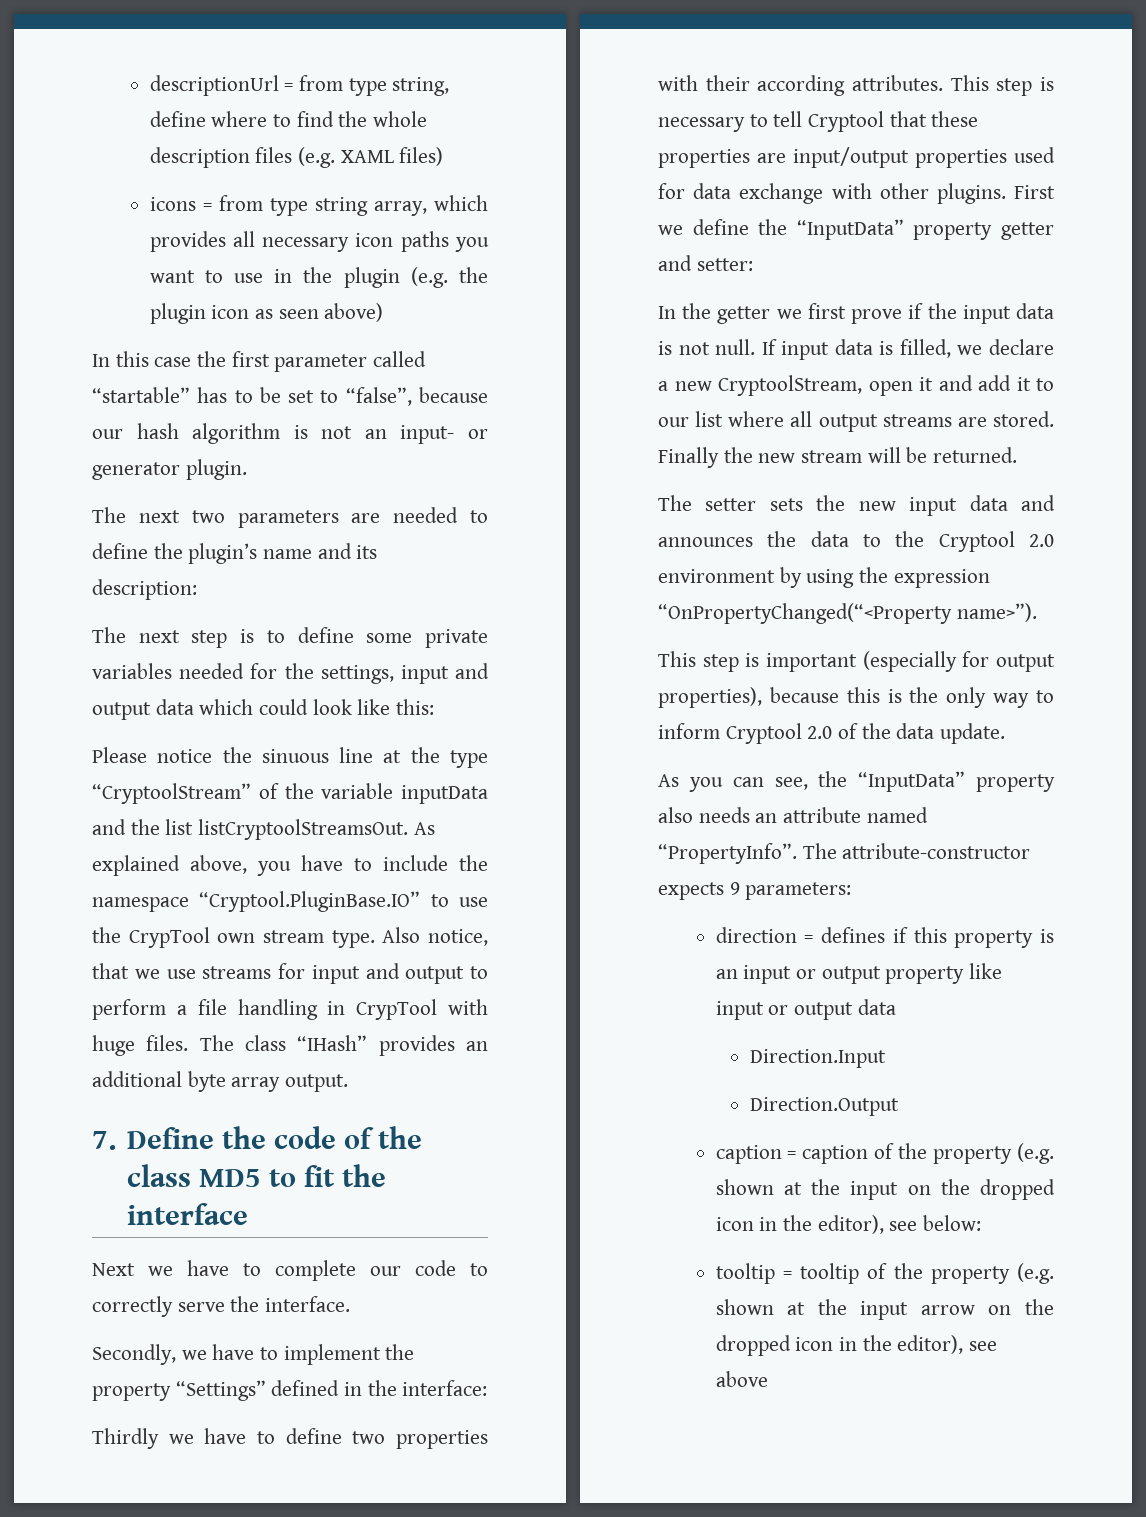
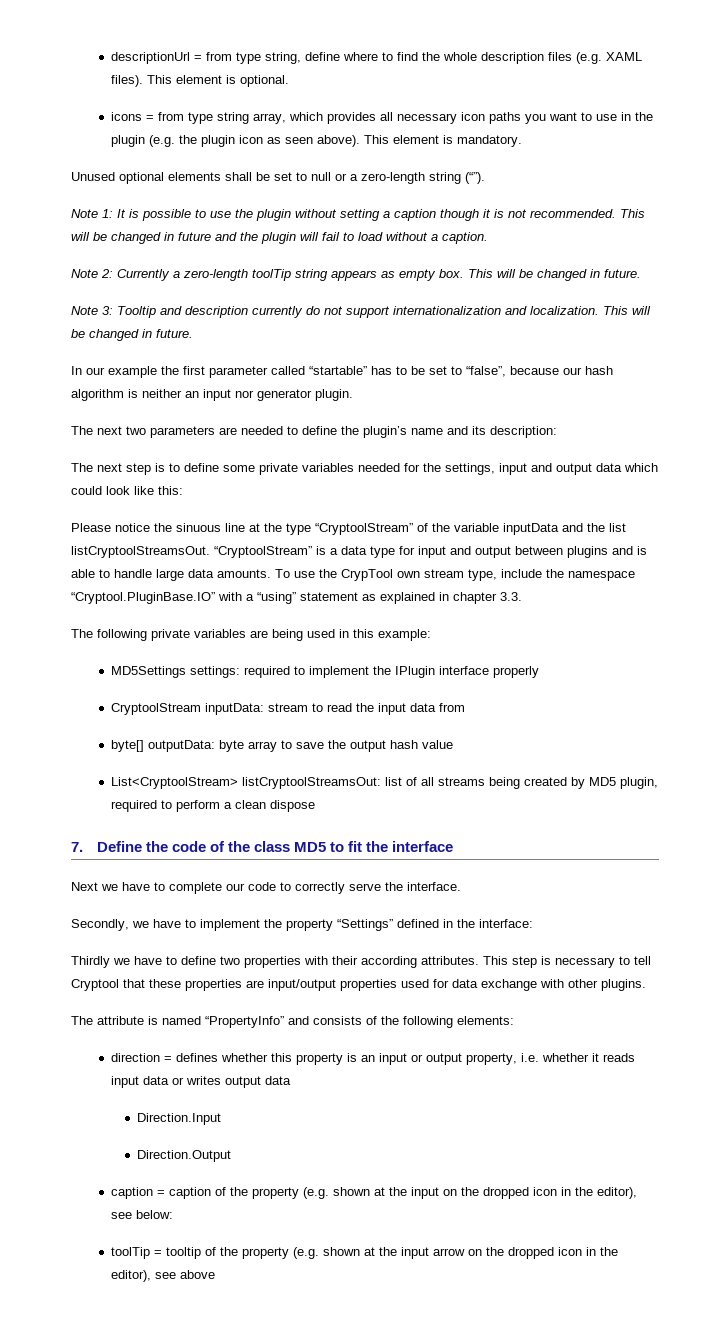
- descriptionUrl = from type string, define where to find the whole description files (e.g. XAML files)
+ descriptionUrl = from type string, define where to find the whole description files (e.g. XAML files). This element is optional.
- icons = from type string array, which provides all necessary icon paths you want to use in the plugin (e.g. the plugin icon as seen above)
- In this case the first parameter called “startable” has to be set to “false”, because our hash algorithm is not an input- or generator plugin.
+ icons = from type string array, which provides all necessary icon paths you want to use in the plugin (e.g. the plugin icon as seen above). This element is mandatory.
+ Unused optional elements shall be set to null or a zero-length string (“”).
+ Note 1: It is possible to use the plugin without setting a caption though it is not recommended. This will be changed in future and the plugin will fail to load without a caption.
+ Note 2: Currently a zero-length toolTip string appears as empty box. This will be changed in future.
+ Note 3: Tooltip and description currently do not support internationalization and localization. This will be changed in future.
+ In our example the first parameter called “startable” has to be set to “false”, because our hash algorithm is neither an input nor generator plugin.
- As explained above, you have to include the namespace “Cryptool.PluginBase.IO” to use the CrypTool own stream type. Also notice, that we use streams for input and output to perform a file handling in CrypTool with huge files. The class “IHash” provides an additional byte array output.
+ “CryptoolStream” is a data type for input and output between plugins and is able to handle large data amounts. To use the CrypTool own stream type, include the namespace “Cryptool.PluginBase.IO” with a “using” statement as explained in chapter 3.3.
+ The following private variables are being used in this example:
+ MD5Settings settings: required to implement the IPlugin interface properly
+ CryptoolStream inputData: stream to read the input data from
+ byte[] outputData: byte array to save the output hash value
+ List<CryptoolStream> listCryptoolStreamsOut: list of all streams being created by MD5 plugin, required to perform a clean dispose
- This step is necessary to tell Cryptool that these properties are input/output properties used for data exchange with other plugins. First we define the “InputData” property getter and setter:
- In the getter we first prove if the input data is not null. If input data is filled, we declare a new CryptoolStream, open it and add it to our list where all output streams are stored. Finally the new stream will be returned.
- The setter sets the new input data and announces the data to the Cryptool 2.0 environment by using the expression “OnPropertyChanged(“<Property name>”).
- This step is important (especially for output properties), because this is the only way to inform Cryptool 2.0 of the data update.
- As you can see, the “InputData” property also needs an attribute named “PropertyInfo”. The attribute-constructor expects 9 parameters:
+ This step is necessary to tell Cryptool that these properties are input/output properties used for data exchange with other plugins.
+ The attribute is named “PropertyInfo” and consists of the following elements:
- direction = defines if this property is an input or output property like input or output data
+ direction = defines whether this property is an input or output property, i.e. whether it reads input data or writes output data
- tooltip = tooltip of the property (e.g. shown at the input arrow on the dropped icon in the editor), see above
+ toolTip = tooltip of the property (e.g. shown at the input arrow on the dropped icon in the editor), see above

